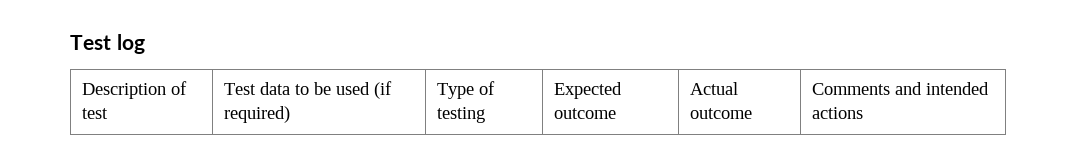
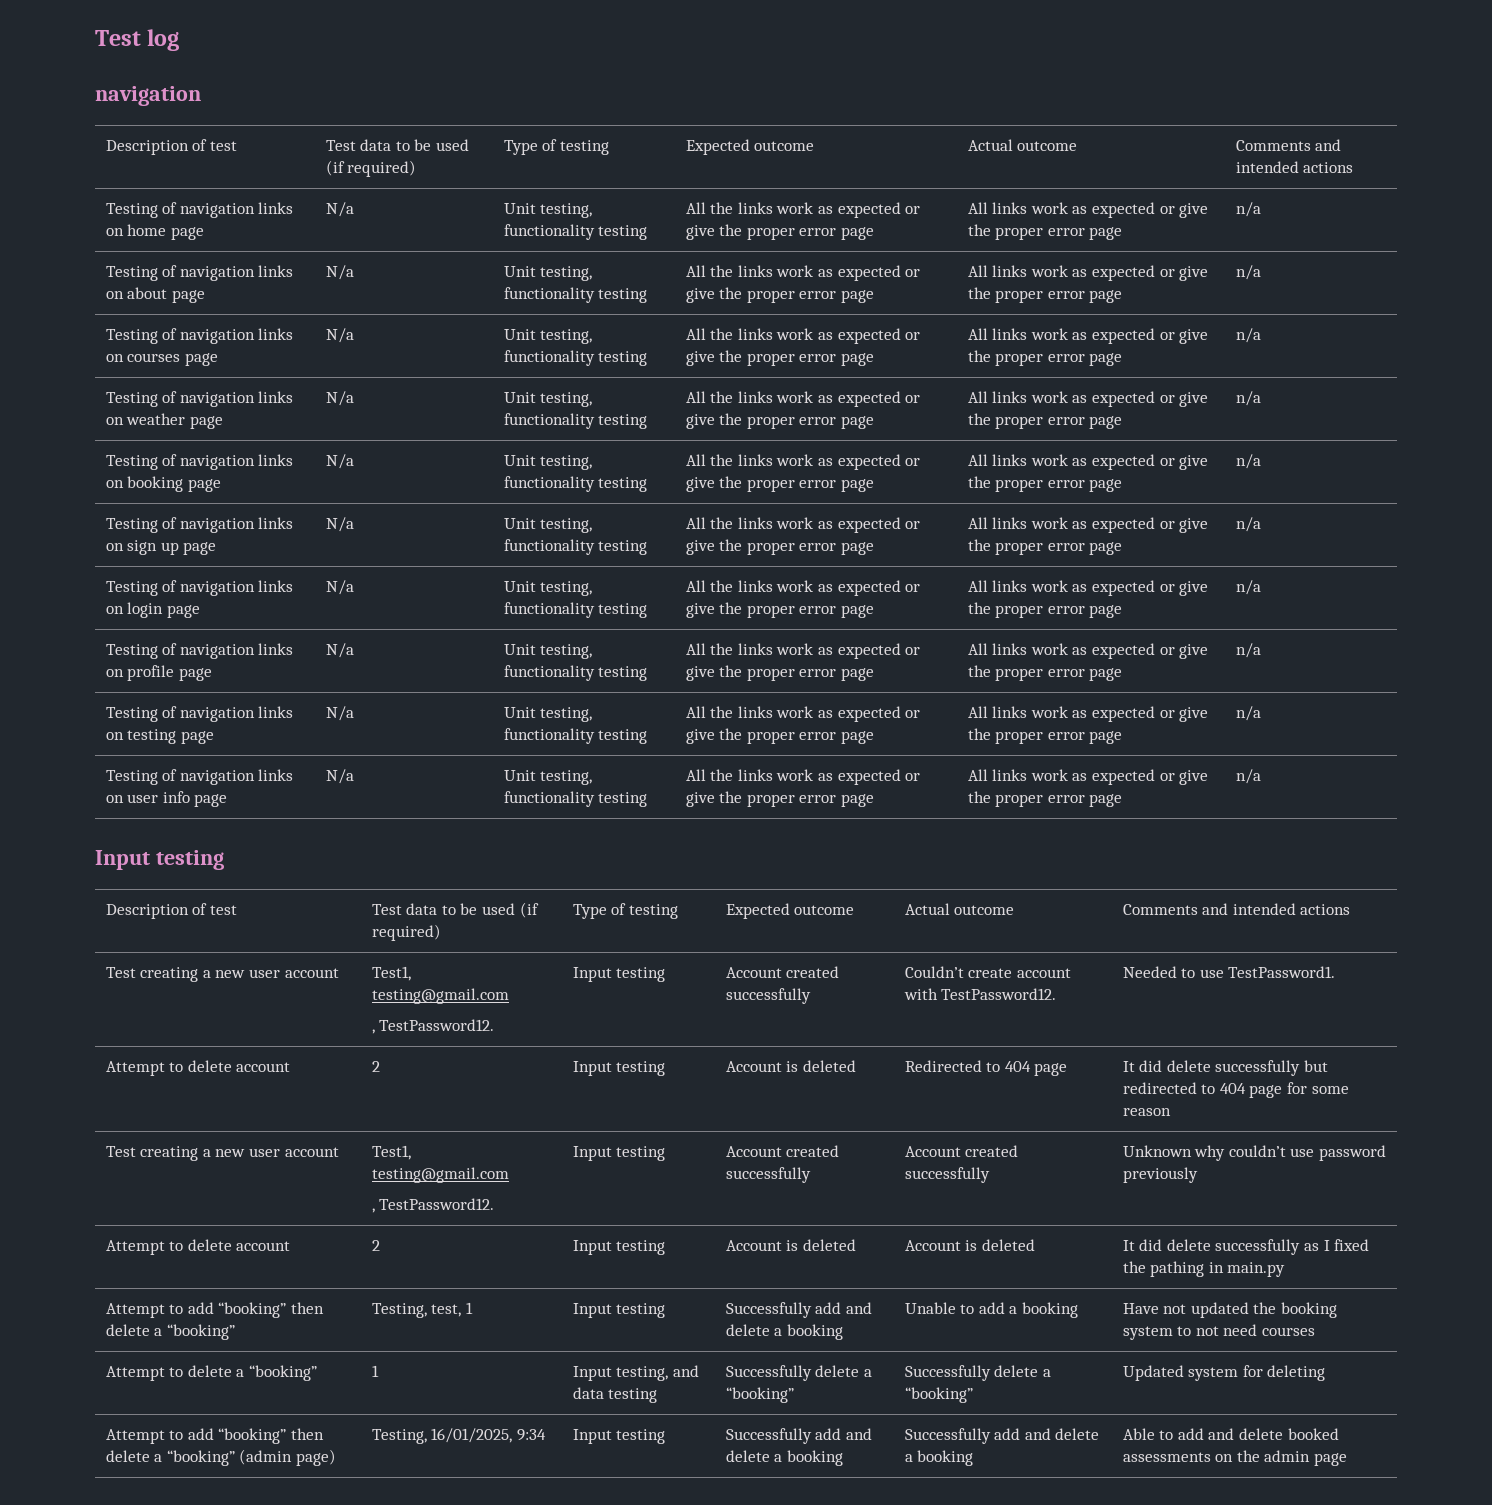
  Test log
+ navigation
+ Testing of navigation links on home page | N/a | Unit testing, functionality testing | All the links work as expected or give the proper error page | All links work as expected or give the proper error page | n/a
+ Testing of navigation links on about page | N/a | Unit testing, functionality testing | All the links work as expected or give the proper error page | All links work as expected or give the proper error page | n/a
+ Testing of navigation links on courses page | N/a | Unit testing, functionality testing | All the links work as expected or give the proper error page | All links work as expected or give the proper error page | n/a
+ Testing of navigation links on weather page | N/a | Unit testing, functionality testing | All the links work as expected or give the proper error page | All links work as expected or give the proper error page | n/a
+ Testing of navigation links on booking page | N/a | Unit testing, functionality testing | All the links work as expected or give the proper error page | All links work as expected or give the proper error page | n/a
+ Testing of navigation links on sign up page | N/a | Unit testing, functionality testing | All the links work as expected or give the proper error page | All links work as expected or give the proper error page | n/a
+ Testing of navigation links on login page | N/a | Unit testing, functionality testing | All the links work as expected or give the proper error page | All links work as expected or give the proper error page | n/a
+ Testing of navigation links on profile page | N/a | Unit testing, functionality testing | All the links work as expected or give the proper error page | All links work as expected or give the proper error page | n/a
+ Testing of navigation links on testing page | N/a | Unit testing, functionality testing | All the links work as expected or give the proper error page | All links work as expected or give the proper error page | n/a
+ Testing of navigation links on user info page | N/a | Unit testing, functionality testing | All the links work as expected or give the proper error page | All links work as expected or give the proper error page | n/a
+ Input testing
+ Description of test | Test data to be used (if required) | Type of testing | Expected outcome | Actual outcome | Comments and intended actions
+ Test creating a new user account | Test1, testing@gmail.com
+ , TestPassword12. | Input testing | Account created successfully | Couldn’t create account with TestPassword12. | Needed to use TestPassword1.
+ Attempt to delete account | 2 | Input testing | Account is deleted | Redirected to 404 page | It did delete successfully but redirected to 404 page for some reason
+ Test creating a new user account | Test1, testing@gmail.com
+ , TestPassword12. | Input testing | Account created successfully | Account created successfully | Unknown why couldn’t use password previously
+ Attempt to delete account | 2 | Input testing | Account is deleted | Account is deleted | It did delete successfully as I fixed the pathing in main.py
+ Attempt to add “booking” then delete a “booking” | Testing, test, 1 | Input testing | Successfully add and delete a booking | Unable to add a booking | Have not updated the booking system to not need courses
+ Attempt to delete a “booking” | 1 | Input testing, and data testing | Successfully delete a “booking” | Successfully delete a “booking” | Updated system for deleting
+ Attempt to add “booking” then delete a “booking” (admin page) | Testing, 16/01/2025, 9:34 | Input testing | Successfully add and delete a booking | Successfully add and delete a booking | Able to add and delete booked assessments on the admin page

